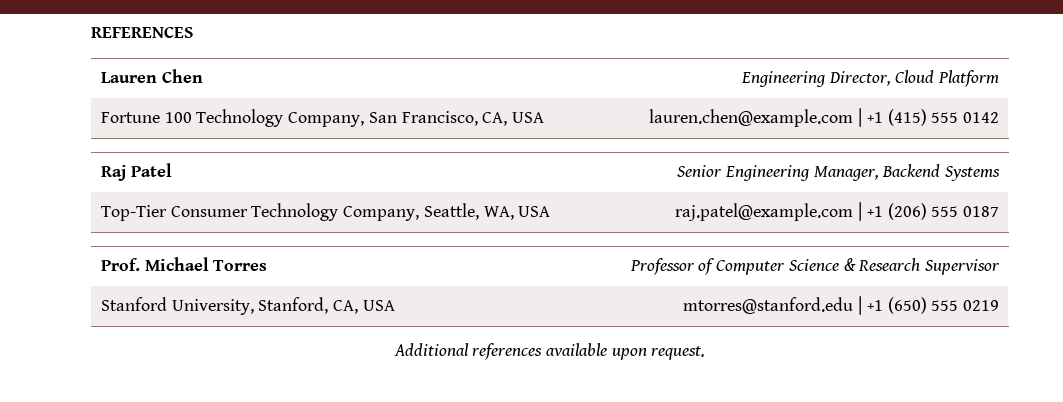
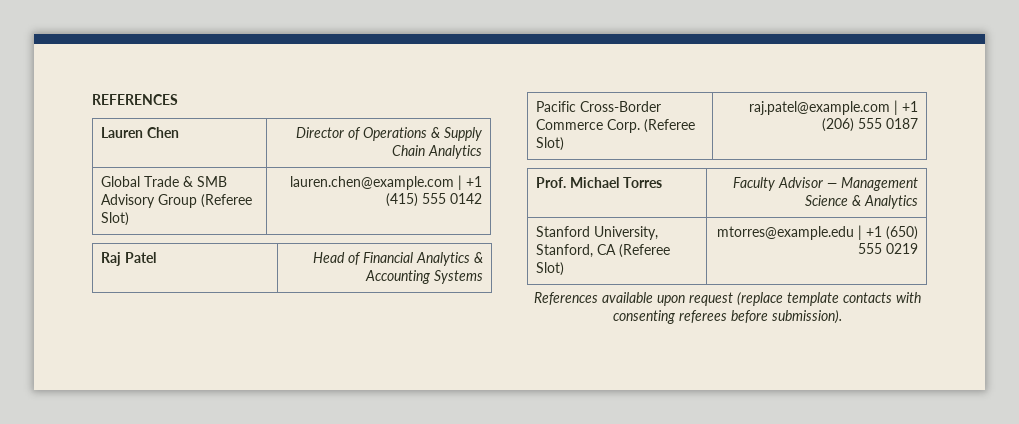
- Lauren Chen | Engineering Director, Cloud Platform
- Fortune 100 Technology Company, San Francisco, CA, USA | lauren.chen@example.com | +1 (415) 555 0142
+ Lauren Chen | Director of Operations & Supply Chain Analytics
+ Global Trade & SMB Advisory Group (Referee Slot) | lauren.chen@example.com | +1 (415) 555 0142
- Raj Patel | Senior Engineering Manager, Backend Systems
- Top-Tier Consumer Technology Company, Seattle, WA, USA | raj.patel@example.com | +1 (206) 555 0187
+ Raj Patel | Head of Financial Analytics & Accounting Systems
+ Pacific Cross-Border Commerce Corp. (Referee Slot) | raj.patel@example.com | +1 (206) 555 0187
- Prof. Michael Torres | Professor of Computer Science & Research Supervisor
+ Prof. Michael Torres | Faculty Advisor — Management Science & Analytics
- Stanford University, Stanford, CA, USA | mtorres@stanford.edu | +1 (650) 555 0219
+ Stanford University, Stanford, CA (Referee Slot) | mtorres@example.edu | +1 (650) 555 0219
- Additional references available upon request.
+ References available upon request (replace template contacts with consenting referees before submission).

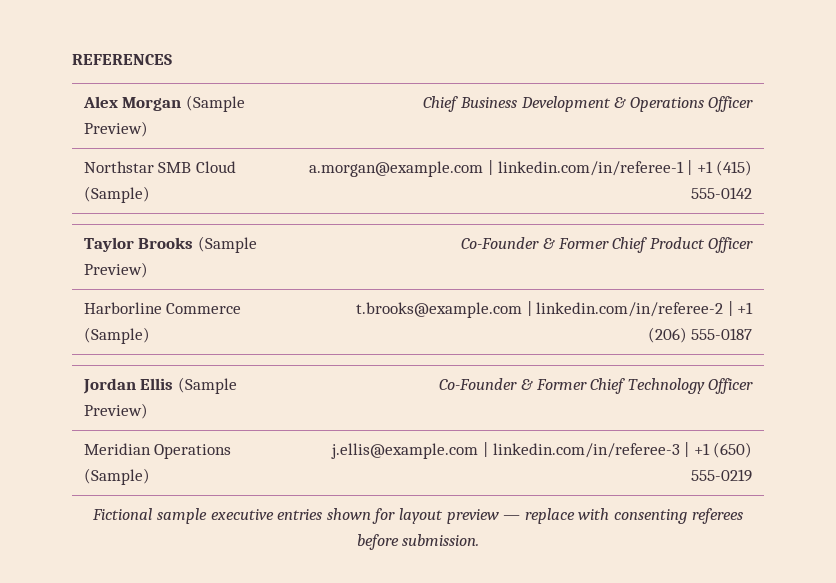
- Lauren Chen | Director of Operations & Supply Chain Analytics
- Global Trade & SMB Advisory Group (Referee Slot) | lauren.chen@example.com | +1 (415) 555 0142
- Raj Patel | Head of Financial Analytics & Accounting Systems
- Pacific Cross-Border Commerce Corp. (Referee Slot) | raj.patel@example.com | +1 (206) 555 0187
- Prof. Michael Torres | Faculty Advisor — Management Science & Analytics
- Stanford University, Stanford, CA (Referee Slot) | mtorres@example.edu | +1 (650) 555 0219
- References available upon request (replace template contacts with consenting referees before submission).
+ Alex Morgan (Sample Preview) | Chief Business Development & Operations Officer
+ Northstar SMB Cloud (Sample) | a.morgan@example.com | linkedin.com/in/referee-1 | +1 (415) 555-0142
+ Taylor Brooks (Sample Preview) | Co-Founder & Former Chief Product Officer
+ Harborline Commerce (Sample) | t.brooks@example.com | linkedin.com/in/referee-2 | +1 (206) 555-0187
+ Jordan Ellis (Sample Preview) | Co-Founder & Former Chief Technology Officer
+ Meridian Operations (Sample) | j.ellis@example.com | linkedin.com/in/referee-3 | +1 (650) 555-0219
+ Fictional sample executive entries shown for layout preview — replace with consenting referees before submission.

